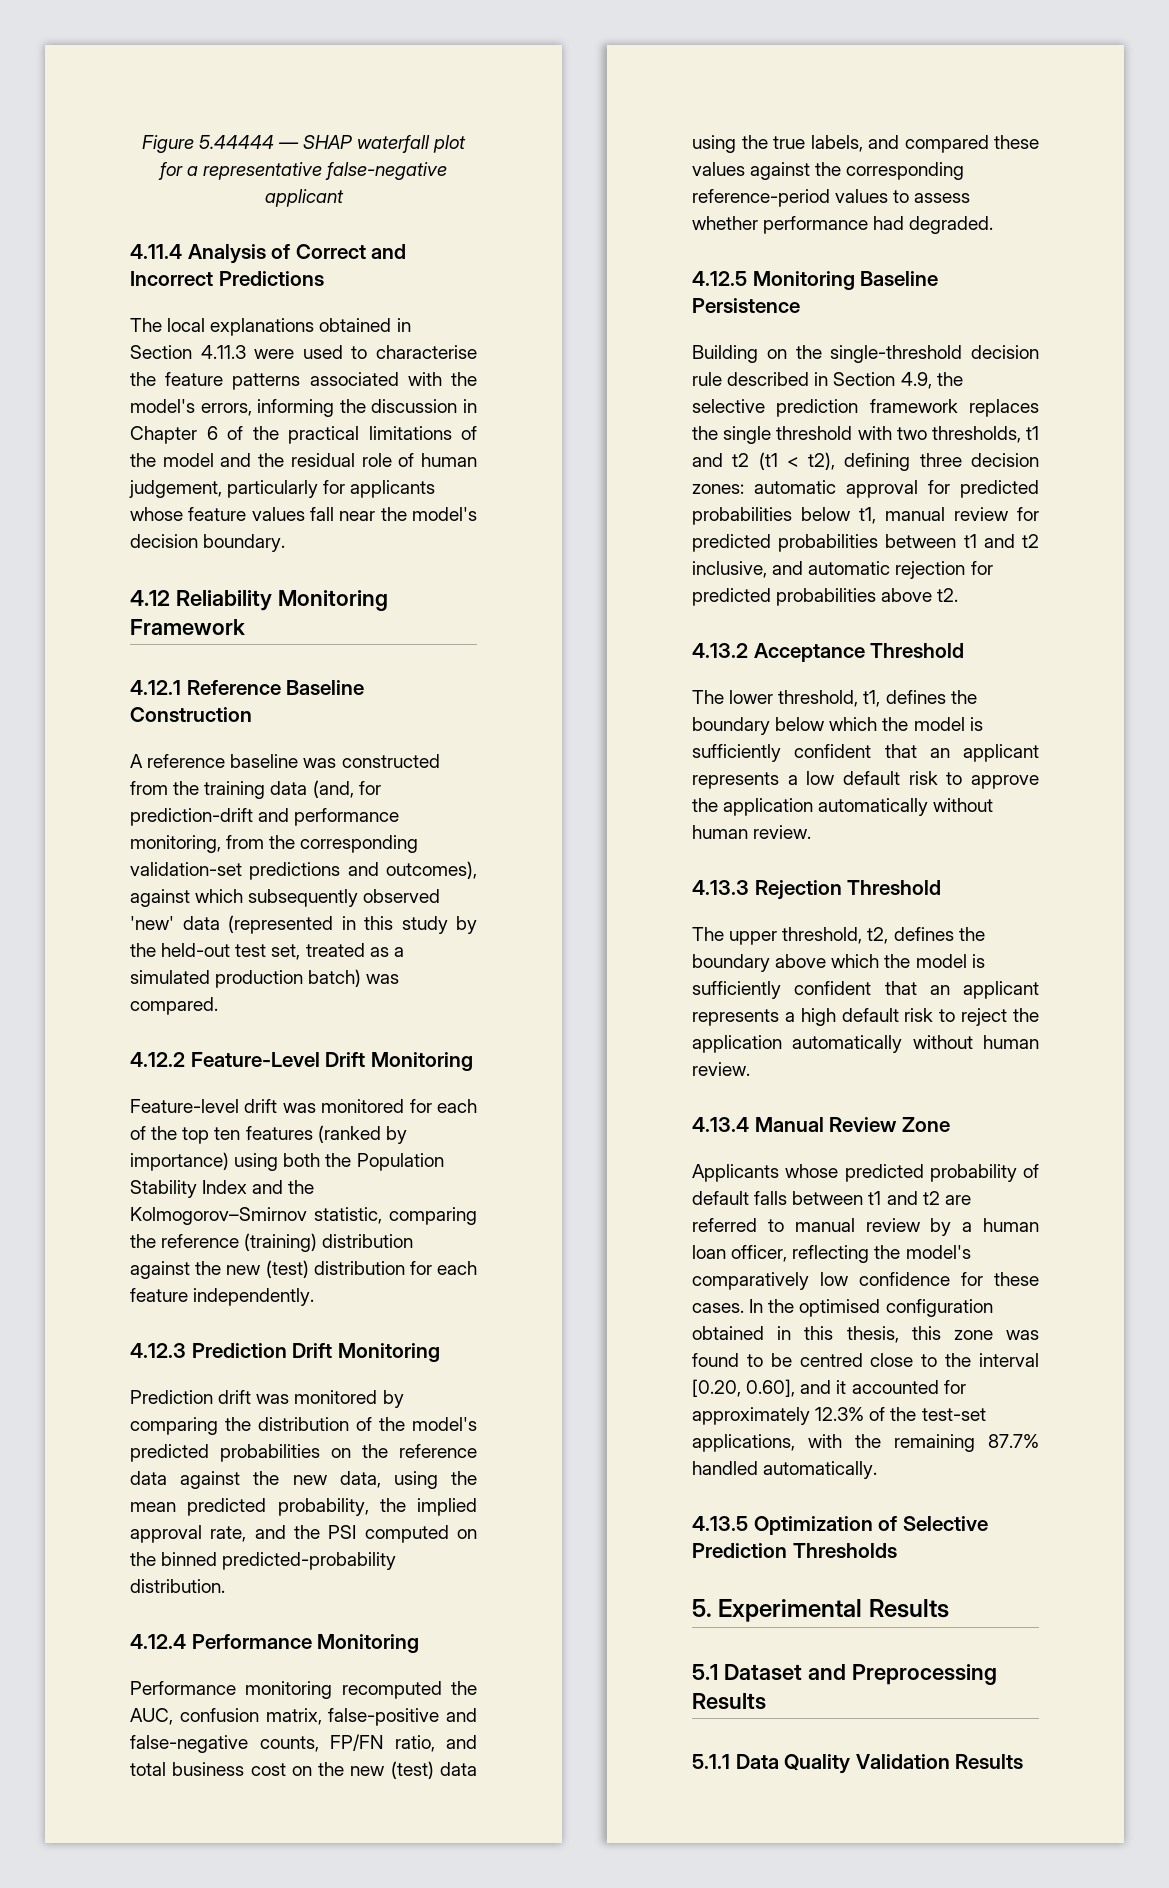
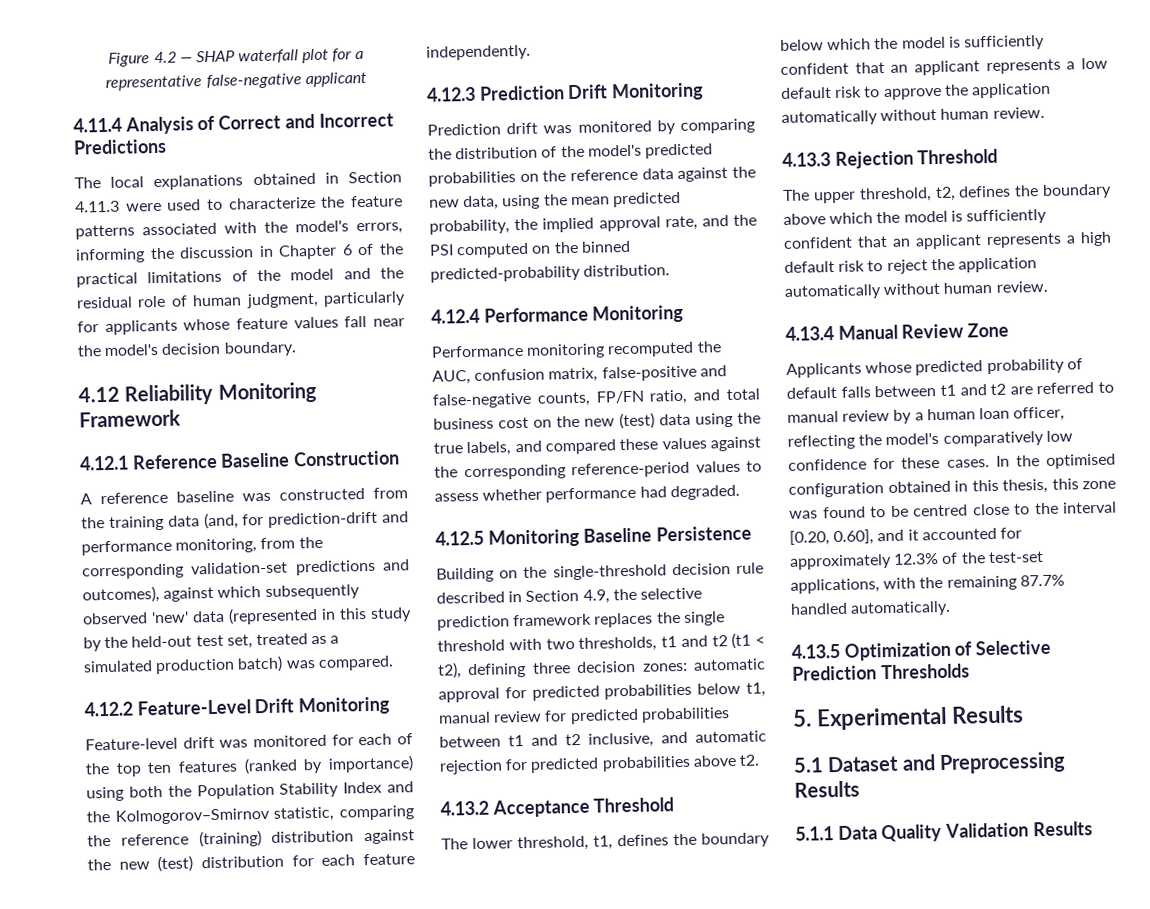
- Figure 5.44444 — SHAP waterfall plot for a representative false-negative applicant
+ Figure 4.2 — SHAP waterfall plot for a representative false-negative applicant
- The local explanations obtained in Section 4.11.3 were used to characterise the feature patterns associated with the model's errors, informing the discussion in Chapter 6 of the practical limitations of the model and the residual role of human judgement, particularly for applicants whose feature values fall near the model's decision boundary.
+ The local explanations obtained in Section 4.11.3 were used to characterize the feature patterns associated with the model's errors, informing the discussion in Chapter 6 of the practical limitations of the model and the residual role of human judgment, particularly for applicants whose feature values fall near the model's decision boundary.

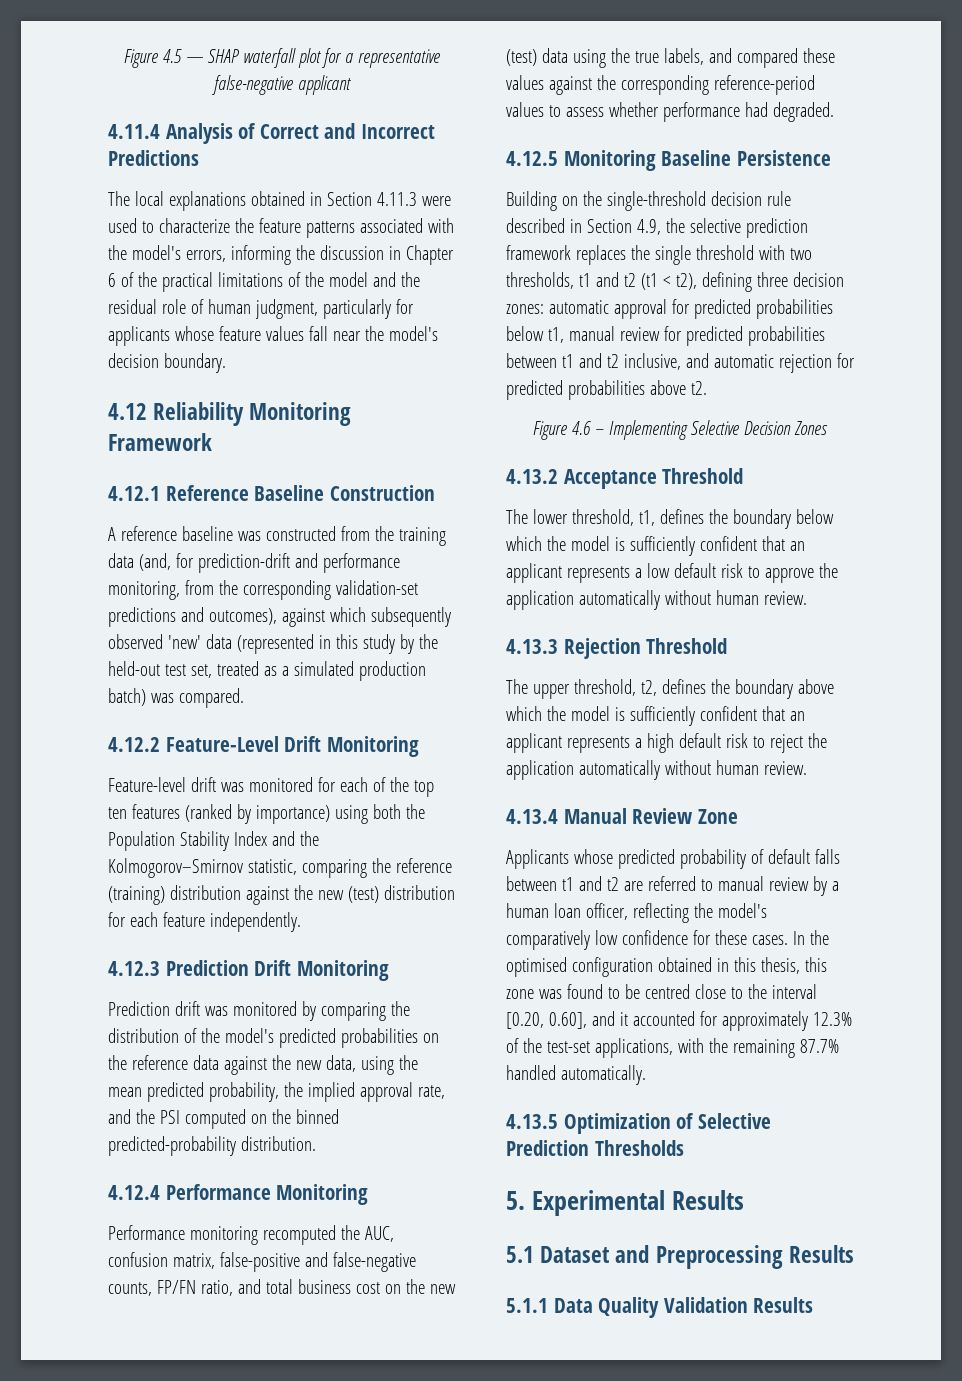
- Figure 4.2 — SHAP waterfall plot for a representative false-negative applicant
+ Figure 4.5 — SHAP waterfall plot for a representative false-negative applicant
+ Figure 4.6 – Implementing Selective Decision Zones

